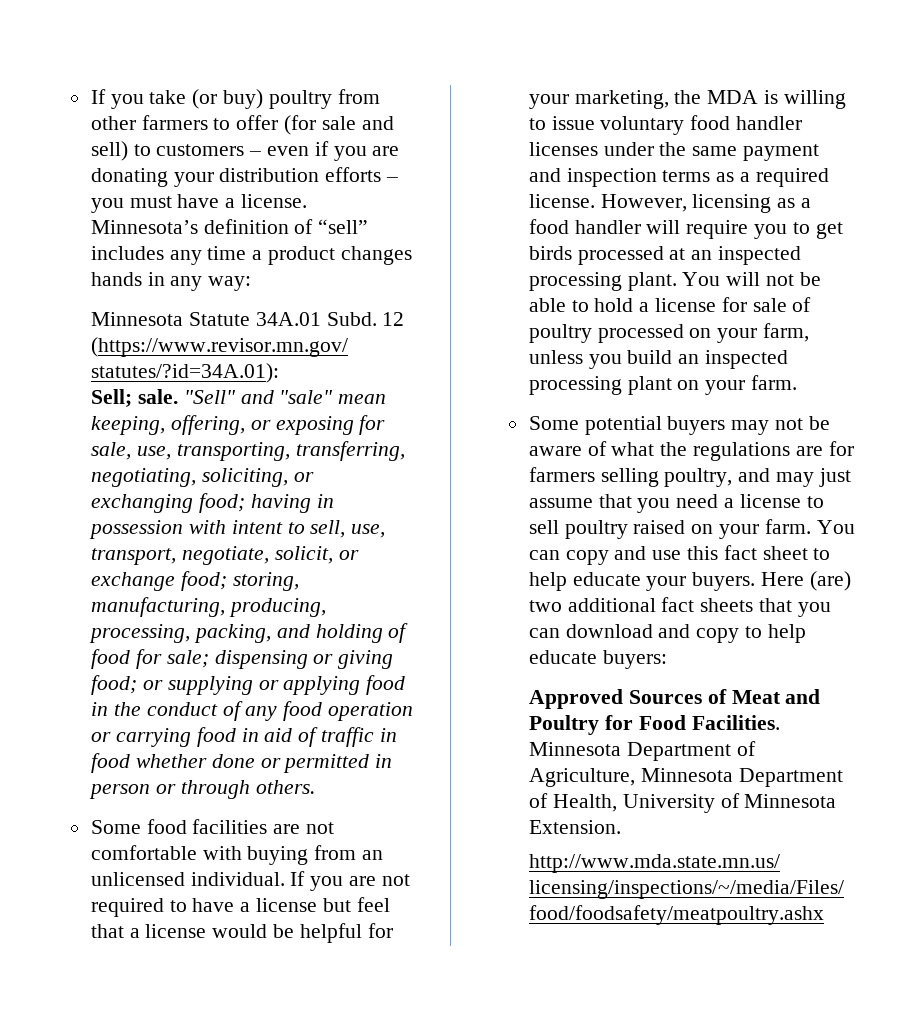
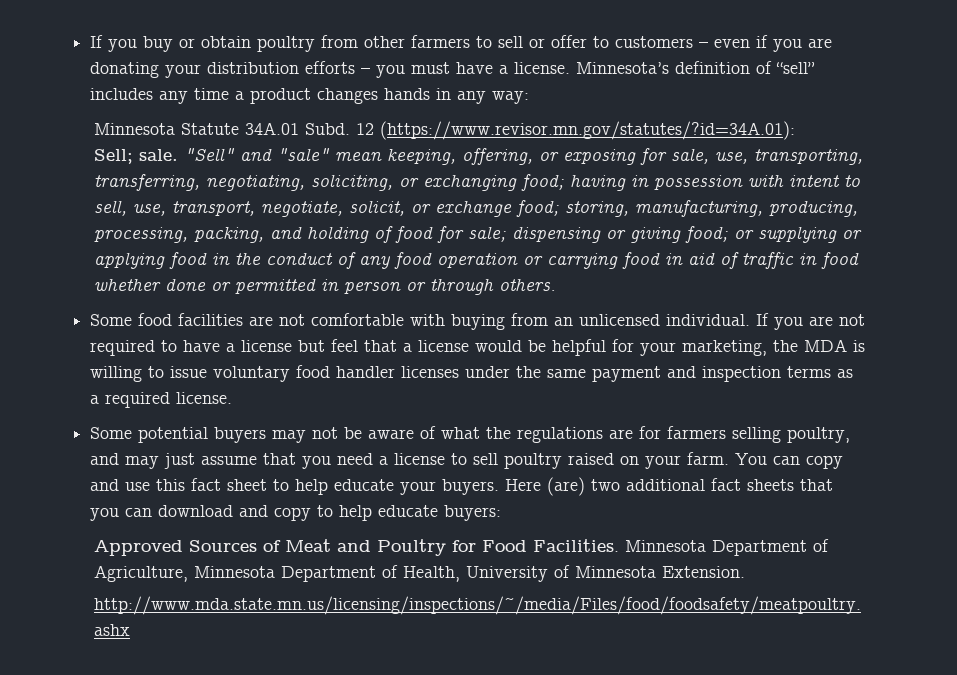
- If you take (or buy) poultry from other farmers to offer (for sale and sell) to customers – even if you are donating your distribution efforts – you must have a license.
+ If you buy or obtain poultry from other farmers to sell or offer to customers – even if you are donating your distribution efforts – you must have a license.
- However, licensing as a food handler will require you to get birds processed at an inspected processing plant. You will not be able to hold a license for sale of poultry processed on your farm, unless you build an inspected processing plant on your farm.

